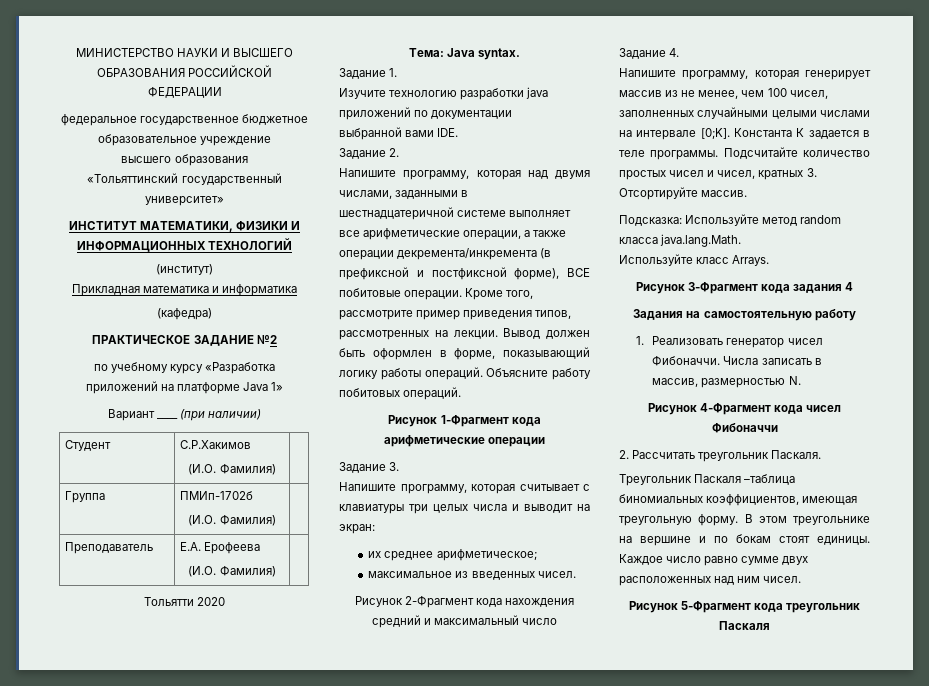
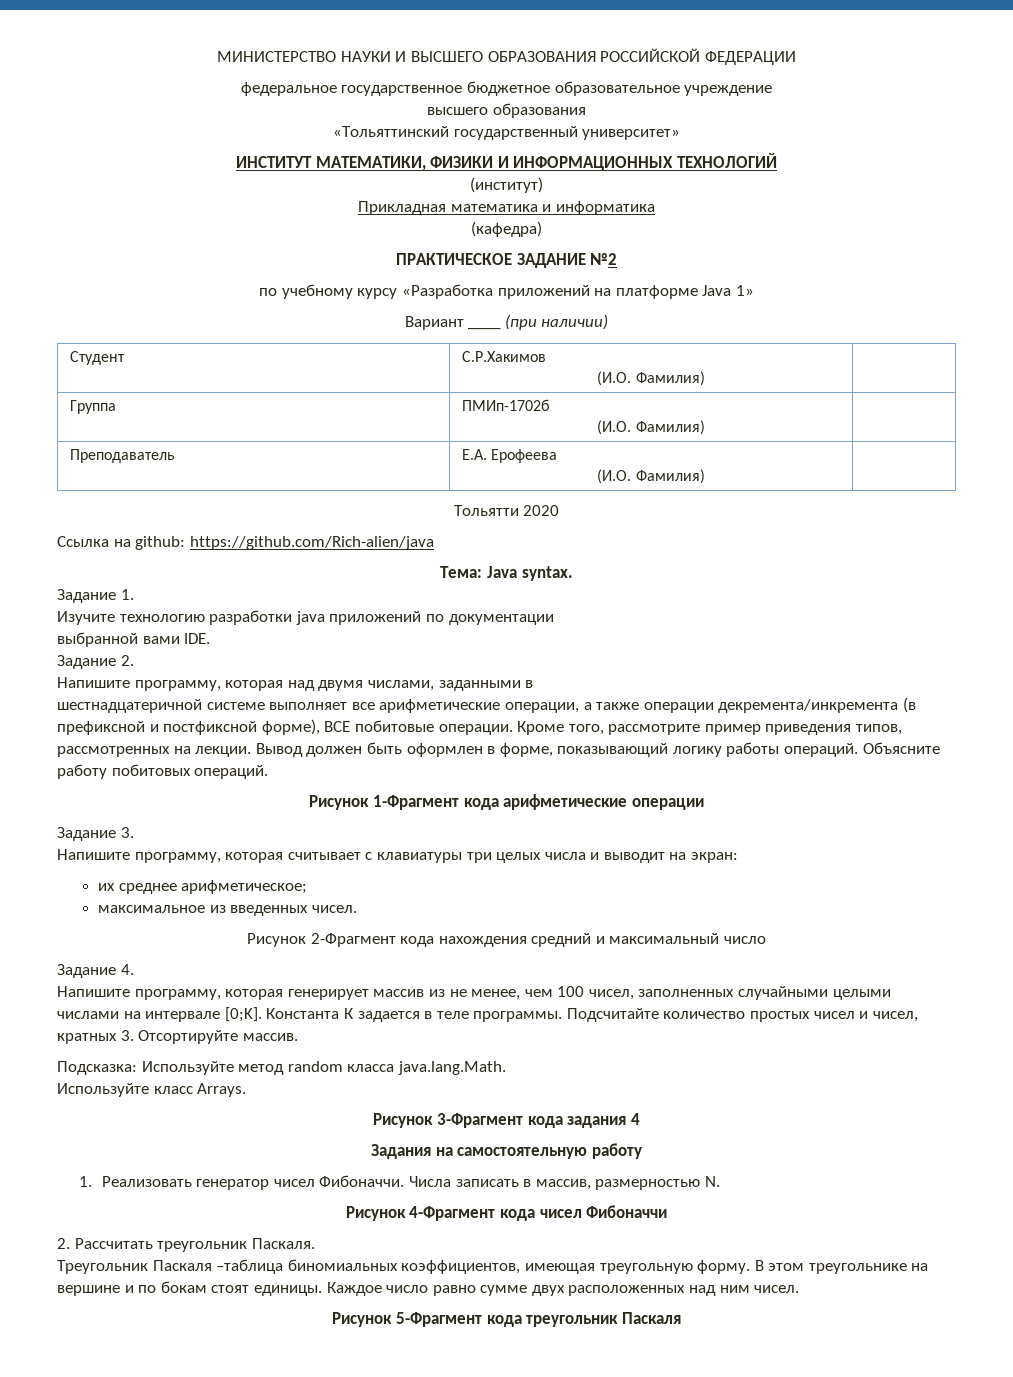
+ Ссылка на github: https://github.com/Rich-alien/java

